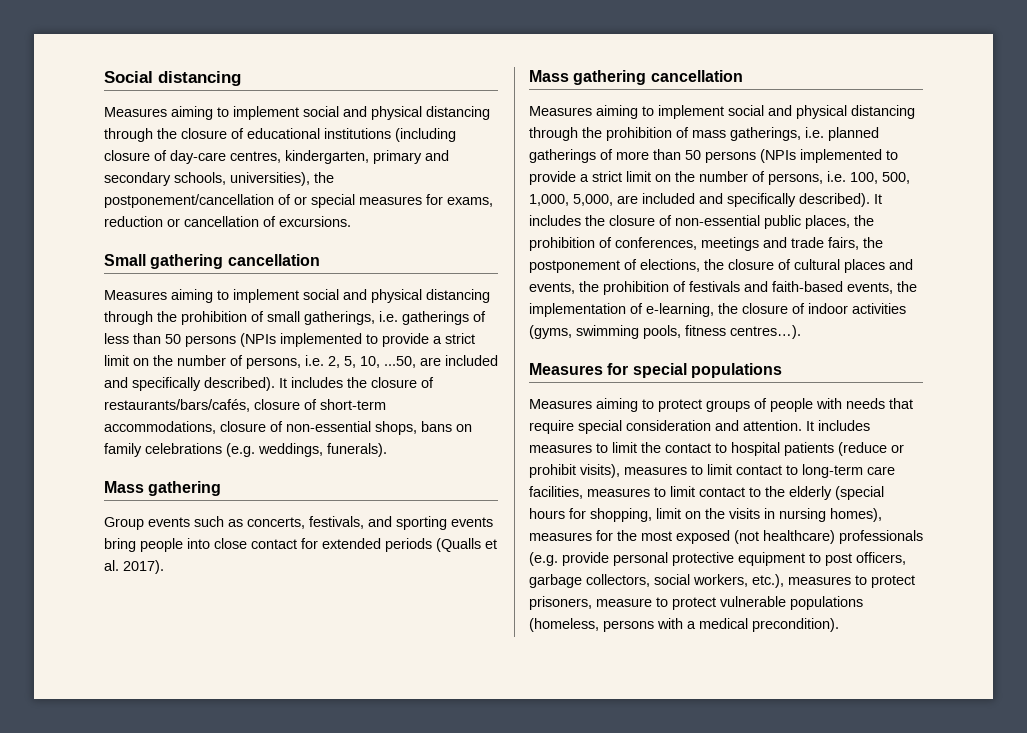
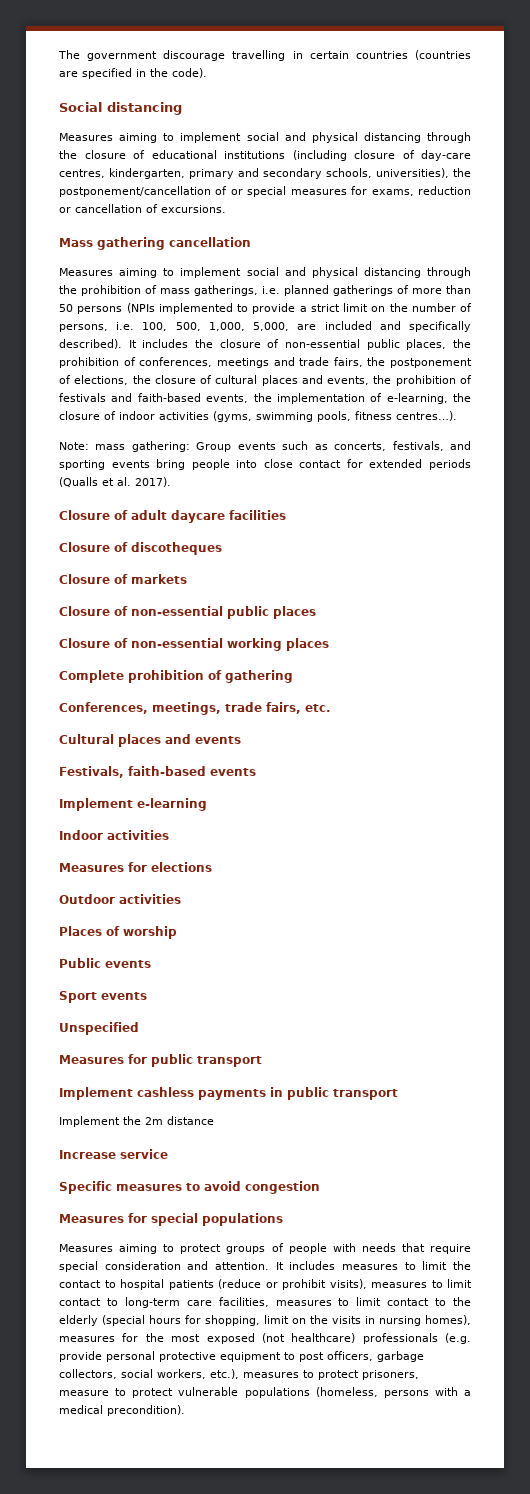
+ The government discourage travelling in certain countries (countries are specified in the code).
- Small gathering cancellation
- Measures aiming to implement social and physical distancing through the prohibition of small gatherings, i.e. gatherings of less than 50 persons (NPIs implemented to provide a strict limit on the number of persons, i.e. 2, 5, 10, ...50, are included and specifically described). It includes the closure of restaurants/bars/cafés, closure of short-term accommodations, closure of non-essential shops, bans on family celebrations (e.g. weddings, funerals).
- Mass gathering
- Group events such as concerts, festivals, and sporting events bring people into close contact for extended periods (Qualls et al. 2017).
+ Note: mass gathering: Group events such as concerts, festivals, and sporting events bring people into close contact for extended periods (Qualls et al. 2017).
+ Closure of adult daycare facilities
+ Closure of discotheques
+ Closure of markets
+ Closure of non-essential public places
+ Closure of non-essential working places
+ Complete prohibition of gathering
+ Conferences, meetings, trade fairs, etc.
+ Cultural places and events
+ Festivals, faith-based events
+ Implement e-learning
+ Indoor activities
+ Measures for elections
+ Outdoor activities
+ Places of worship
+ Public events
+ Sport events
+ Unspecified
+ Measures for public transport
+ Implement cashless payments in public transport
+ Implement the 2m distance
+ Increase service
+ Specific measures to avoid congestion

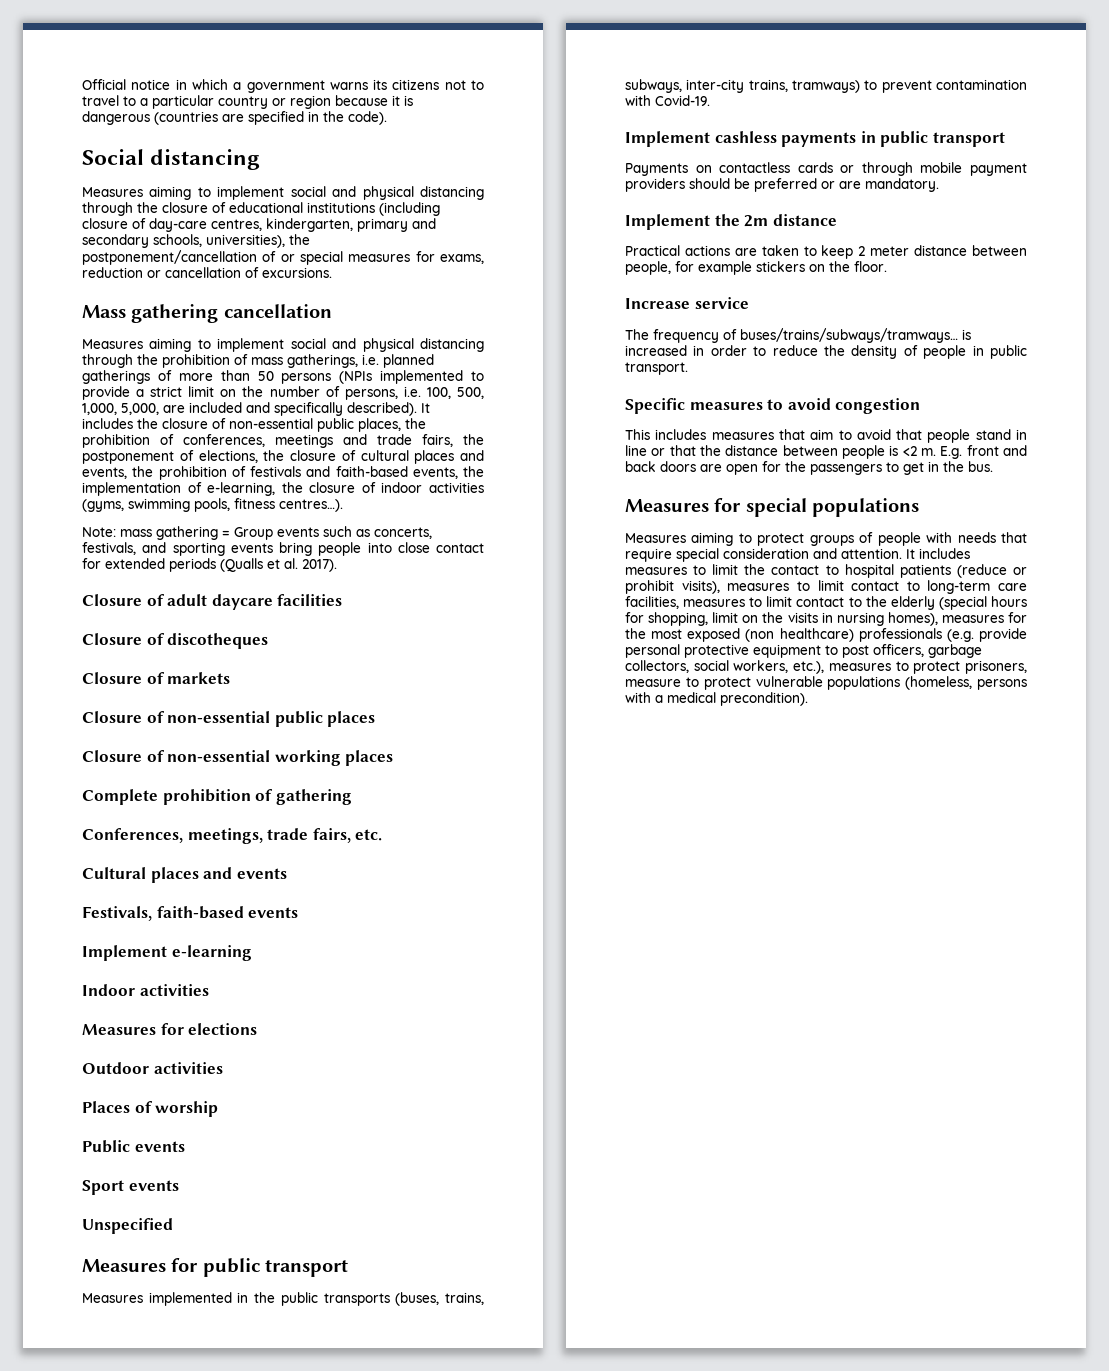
- The government discourage travelling in certain countries (countries are specified in the code).
+ Official notice in which a government warns its citizens not to travel to a particular country or region because it is dangerous (countries are specified in the code).
- Note: mass gathering: Group events such as concerts, festivals, and sporting events bring people into close contact for extended periods (Qualls et al. 2017).
+ Note: mass gathering = Group events such as concerts, festivals, and sporting events bring people into close contact for extended periods (Qualls et al. 2017).
+ Measures implemented in the public transports (buses, trains, subways, inter-city trains, tramways) to prevent contamination with Covid-19.
+ Payments on contactless cards or through mobile payment providers should be preferred or are mandatory.
  Implement the 2m distance
+ Practical actions are taken to keep 2 meter distance between people, for example stickers on the floor.
  Increase service
+ The frequency of buses/trains/subways/tramways… is increased in order to reduce the density of people in public transport.
+ This includes measures that aim to avoid that people stand in line or that the distance between people is <2 m. E.g. front and back doors are open for the passengers to get in the bus.
- It includes measures to limit the contact to hospital patients (reduce or prohibit visits), measures to limit contact to long-term care facilities, measures to limit contact to the elderly (special hours for shopping, limit on the visits in nursing homes), measures for the most exposed (not healthcare) professionals (e.g. provide personal protective equipment to post officers, garbage collectors, social workers, etc.), measures to protect prisoners, measure to protect vulnerable populations (homeless, persons with a medical precondition).
+ It includes measures to limit the contact to hospital patients (reduce or prohibit visits), measures to limit contact to long-term care facilities, measures to limit contact to the elderly (special hours for shopping, limit on the visits in nursing homes), measures for the most exposed (non healthcare) professionals (e.g. provide personal protective equipment to post officers, garbage collectors, social workers, etc.), measures to protect prisoners, measure to protect vulnerable populations (homeless, persons with a medical precondition).

